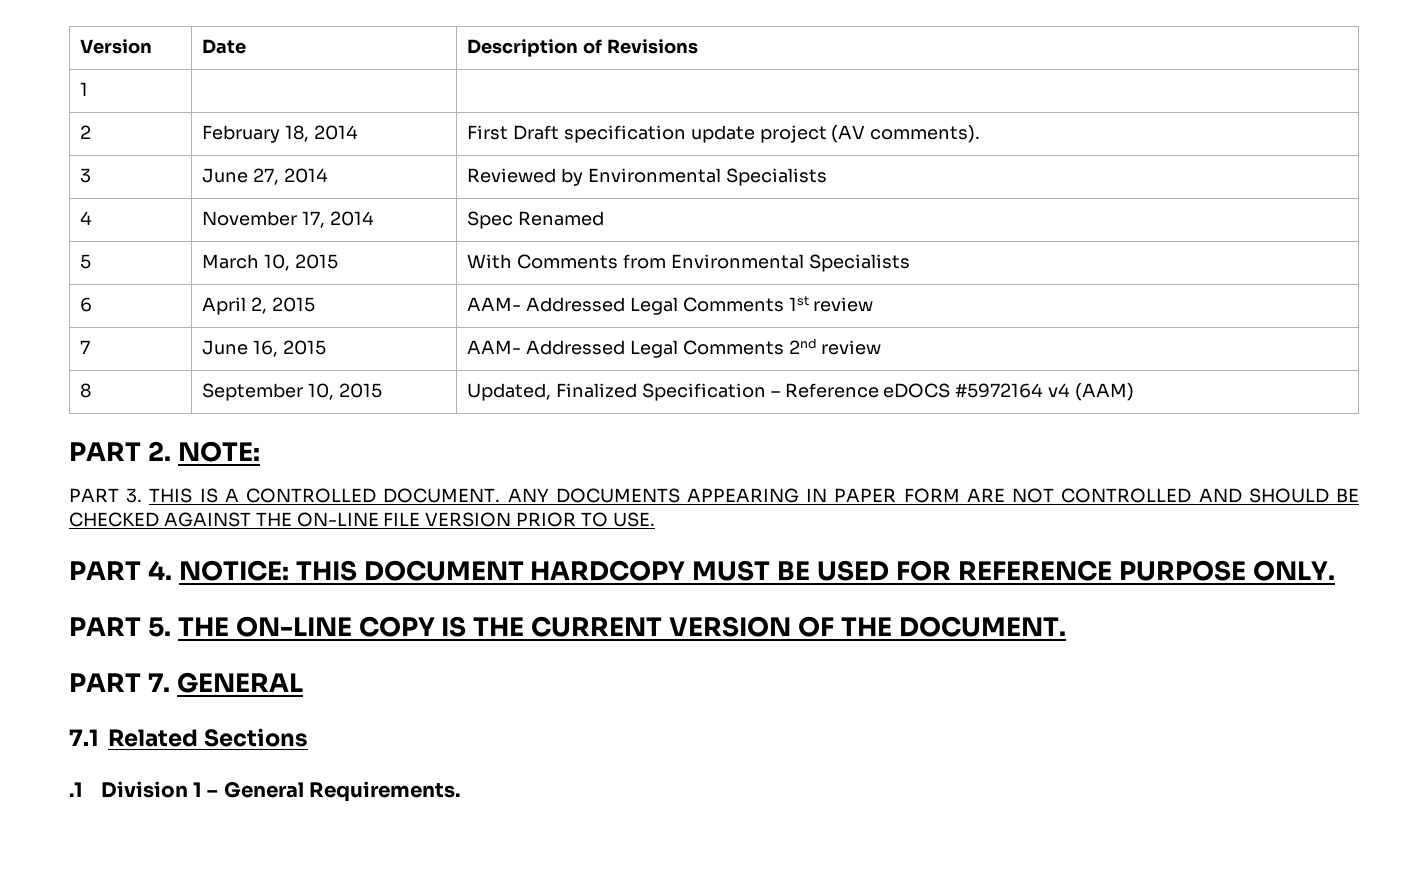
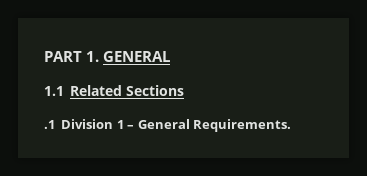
- Version | Date | Description of Revisions
- 1 | |
- 2 | February 18, 2014 | First Draft specification update project (AV comments).
- 3 | June 27, 2014 | Reviewed by Environmental Specialists
- 4 | November 17, 2014 | Spec Renamed
- 5 | March 10, 2015 | With Comments from Environmental Specialists
- 6 | April 2, 2015 | AAM- Addressed Legal Comments 1st review
- 7 | June 16, 2015 | AAM- Addressed Legal Comments 2nd review
- 8 | September 10, 2015 | Updated, Finalized Specification – Reference eDOCS #5972164 v4 (AAM)
- PART 2. NOTE:
- PART 3. THIS IS A CONTROLLED DOCUMENT. ANY DOCUMENTS APPEARING IN PAPER FORM ARE NOT CONTROLLED AND SHOULD BE CHECKED AGAINST THE ON-LINE FILE VERSION PRIOR TO USE.
- PART 4. NOTICE: THIS DOCUMENT HARDCOPY MUST BE USED FOR REFERENCE PURPOSE ONLY.
- PART 5. THE ON-LINE COPY IS THE CURRENT VERSION OF THE DOCUMENT.
- PART 7. GENERAL
+ PART 1. GENERAL
- 7.1 Related Sections
+ 1.1 Related Sections

